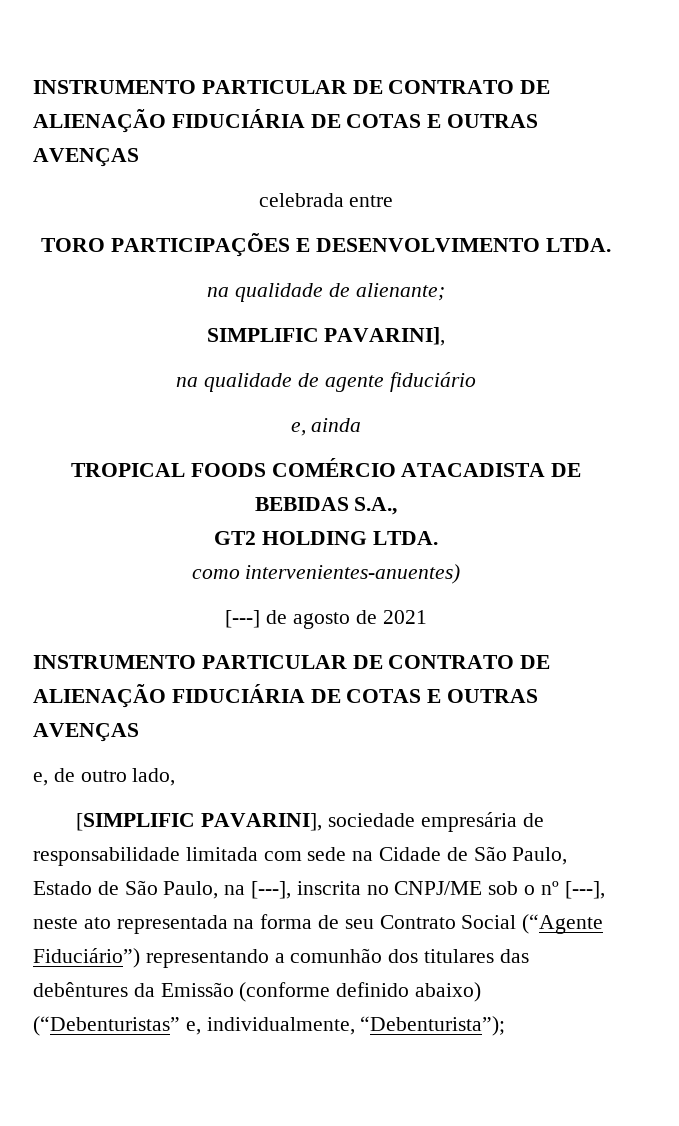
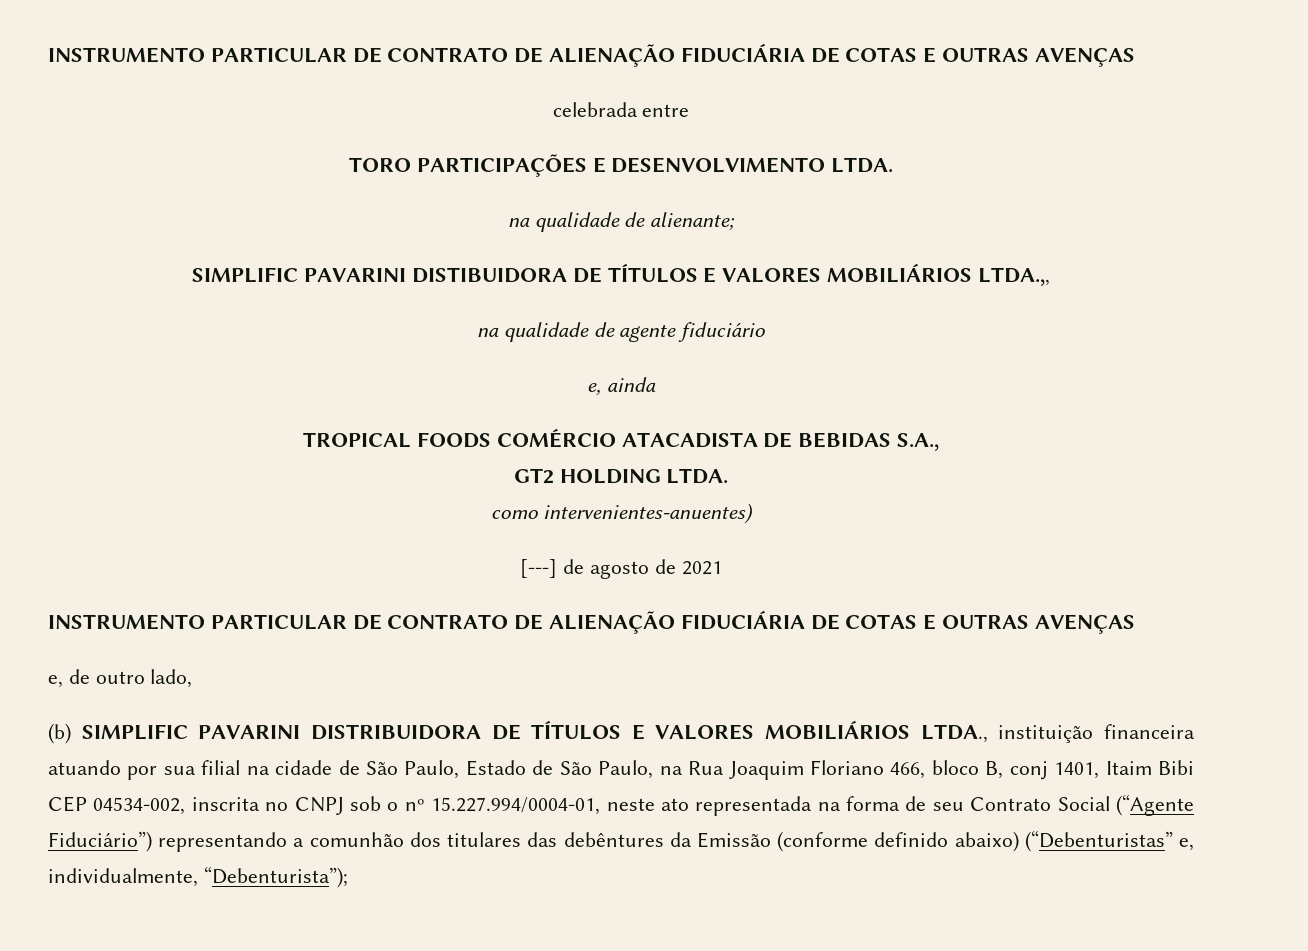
- SIMPLIFIC PAVARINI],
+ SIMPLIFIC PAVARINI DISTIBUIDORA DE TÍTULOS E VALORES MOBILIÁRIOS LTDA.,,
- [SIMPLIFIC PAVARINI], sociedade empresária de responsabilidade limitada com sede na Cidade de São Paulo, Estado de São Paulo, na [---], inscrita no CNPJ/ME sob o nº [---], neste ato representada na forma de seu Contrato Social (“Agente Fiduciário”) representando a comunhão dos titulares das debêntures da Emissão (conforme definido abaixo) (“Debenturistas” e, individualmente, “Debenturista”);
+ (b) SIMPLIFIC PAVARINI DISTRIBUIDORA DE TÍTULOS E VALORES MOBILIÁRIOS LTDA., instituição financeira atuando por sua filial na cidade de São Paulo, Estado de São Paulo, na Rua Joaquim Floriano 466, bloco B, conj 1401, Itaim Bibi CEP 04534-002, inscrita no CNPJ sob o nº 15.227.994/0004-01, neste ato representada na forma de seu Contrato Social (“Agente Fiduciário”) representando a comunhão dos titulares das debêntures da Emissão (conforme definido abaixo) (“Debenturistas” e, individualmente, “Debenturista”);

